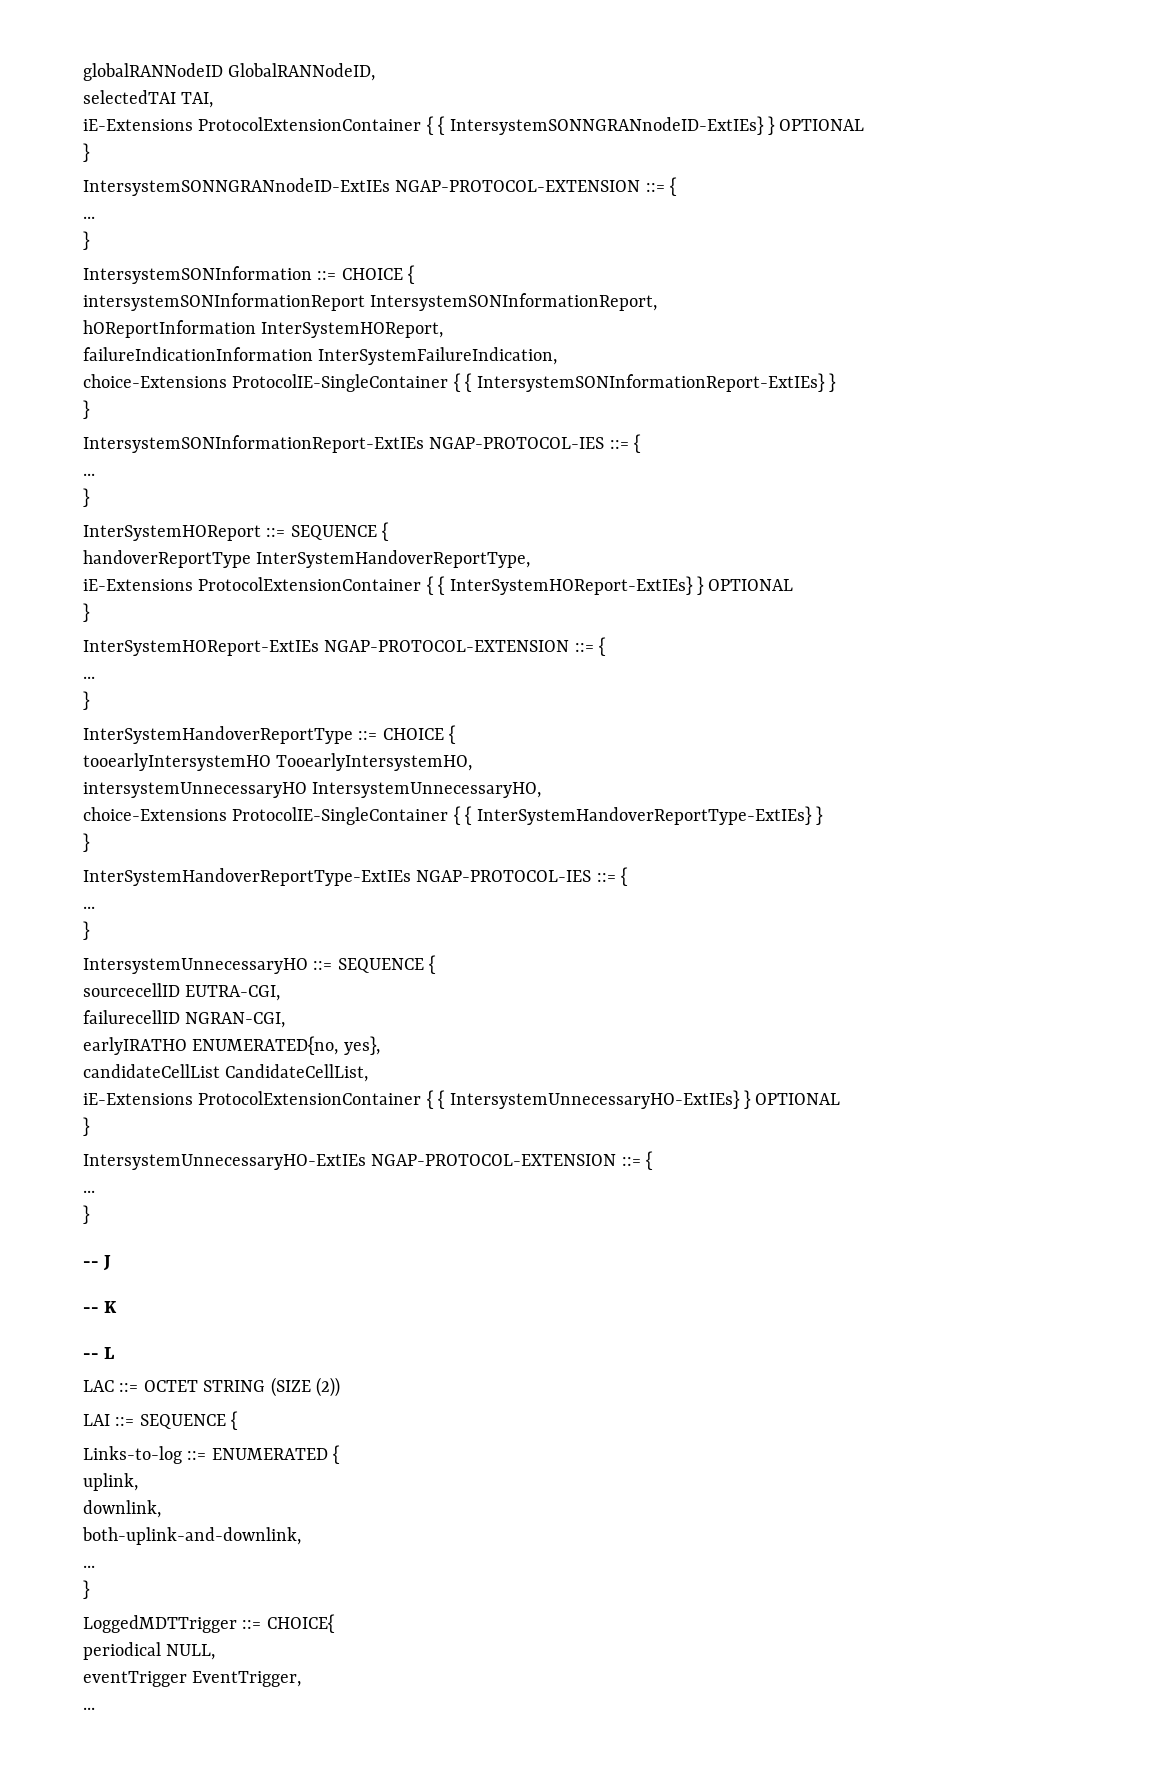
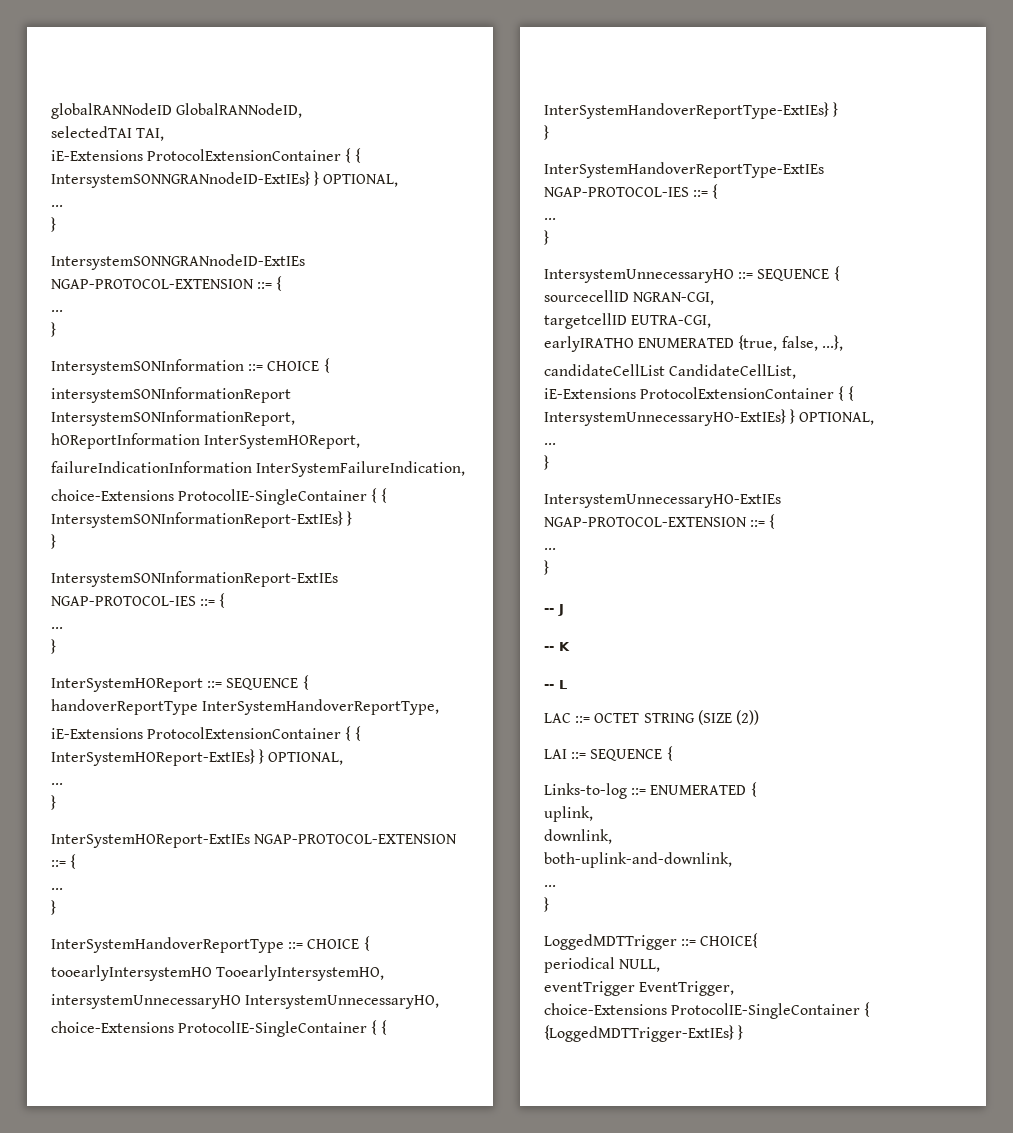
- iE-Extensions ProtocolExtensionContainer { { IntersystemSONNGRANnodeID-ExtIEs} } OPTIONAL
+ iE-Extensions ProtocolExtensionContainer { { IntersystemSONNGRANnodeID-ExtIEs} } OPTIONAL,
+ ...
- iE-Extensions ProtocolExtensionContainer { { InterSystemHOReport-ExtIEs} } OPTIONAL
+ iE-Extensions ProtocolExtensionContainer { { InterSystemHOReport-ExtIEs} } OPTIONAL,
+ ...
- sourcecellID EUTRA-CGI,
+ sourcecellID NGRAN-CGI,
+ targetcellID EUTRA-CGI,
- failurecellID NGRAN-CGI,
- earlyIRATHO ENUMERATED{no, yes},
+ earlyIRATHO ENUMERATED {true, false, ...},
- iE-Extensions ProtocolExtensionContainer { { IntersystemUnnecessaryHO-ExtIEs} } OPTIONAL
+ iE-Extensions ProtocolExtensionContainer { { IntersystemUnnecessaryHO-ExtIEs} } OPTIONAL,
+ ...
  eventTrigger EventTrigger,
- ...
+ choice-Extensions ProtocolIE-SingleContainer { {LoggedMDTTrigger-ExtIEs} }

